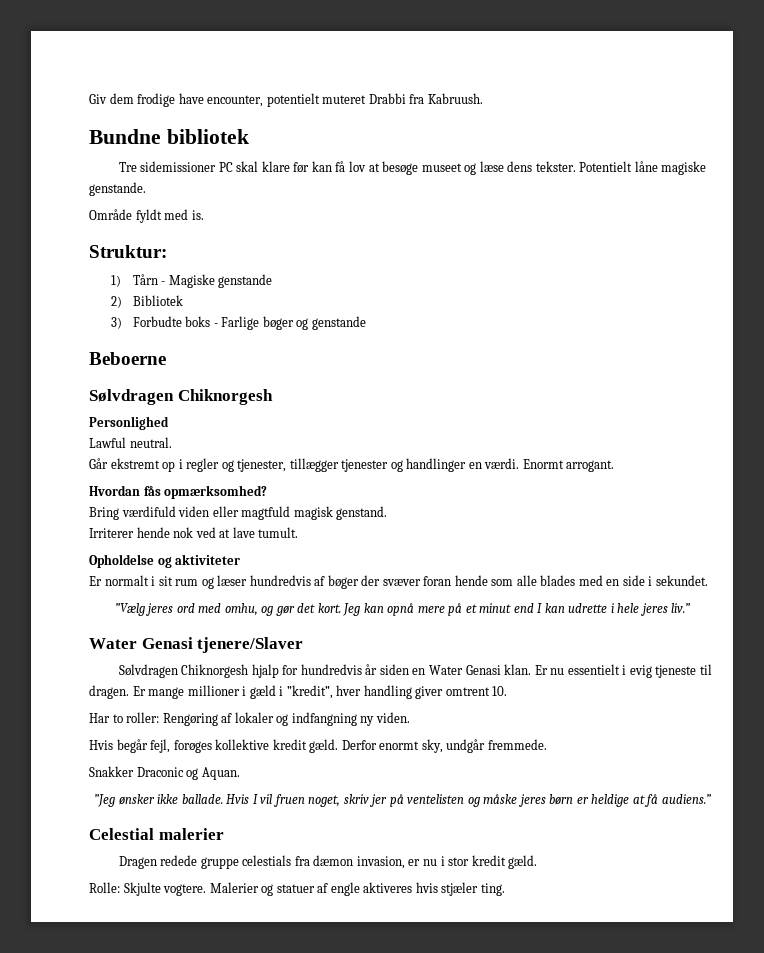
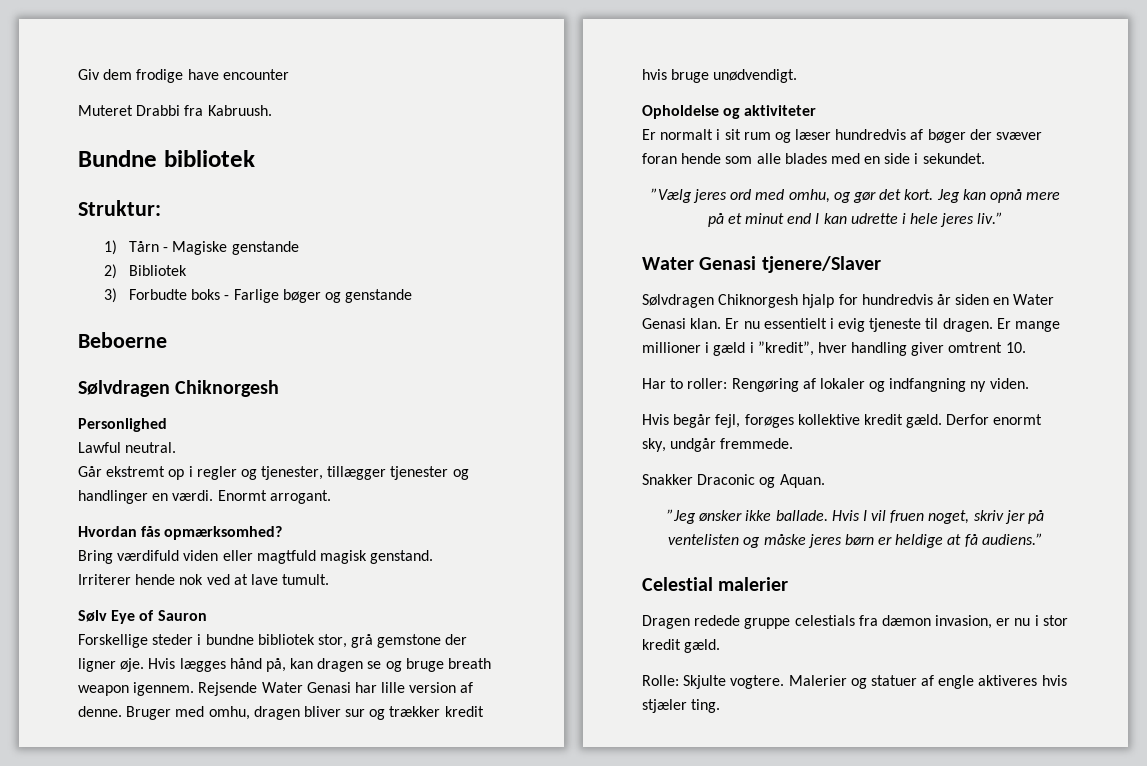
- Giv dem frodige have encounter, potentielt muteret Drabbi fra Kabruush.
+ Giv dem frodige have encounter
+ Muteret Drabbi fra Kabruush.
- Tre sidemissioner PC skal klare før kan få lov at besøge museet og læse dens tekster. Potentielt låne magiske genstande.
- Område fyldt med is.
+ Sølv Eye of Sauron
+ Forskellige steder i bundne bibliotek stor, grå gemstone der ligner øje. Hvis lægges hånd på, kan dragen se og bruge breath weapon igennem. Rejsende Water Genasi har lille version af denne. Bruger med omhu, dragen bliver sur og trækker kredit hvis bruge unødvendigt.

